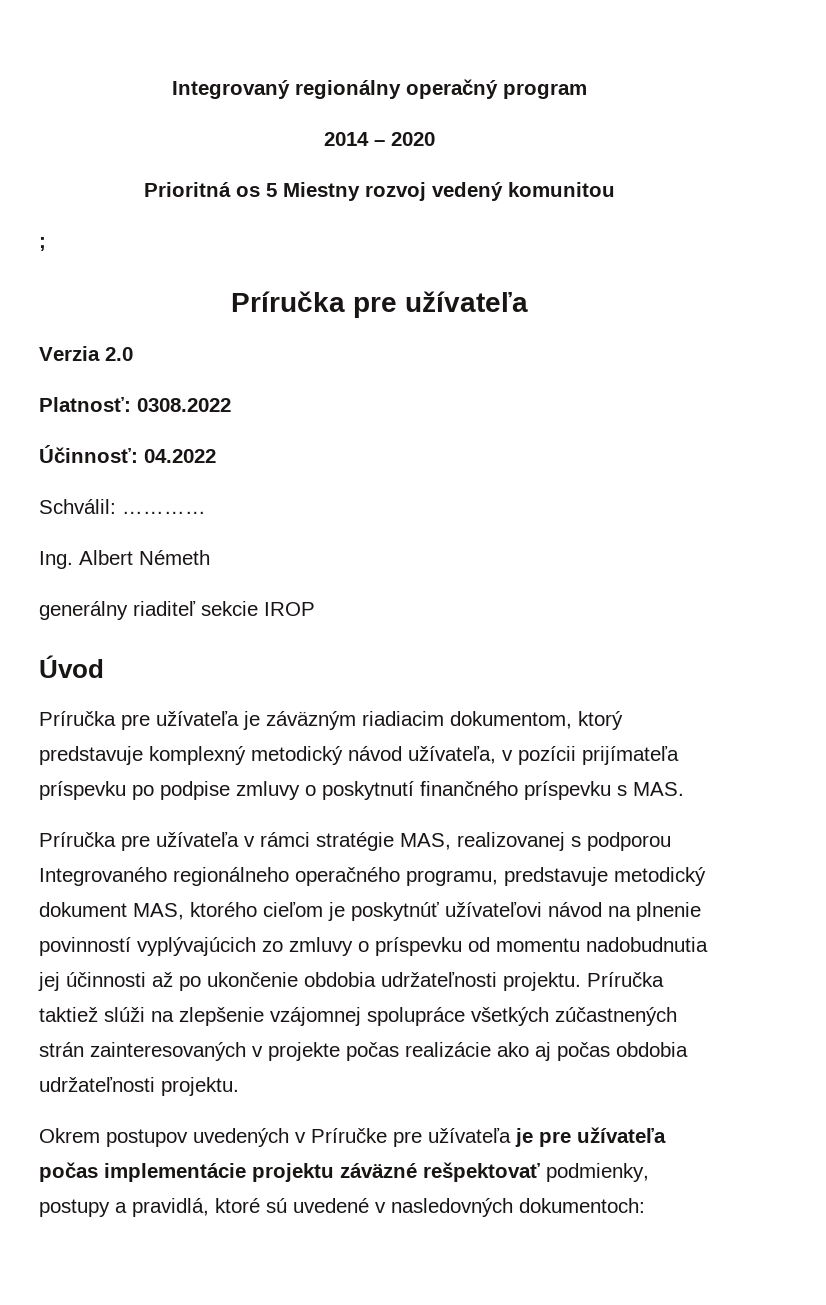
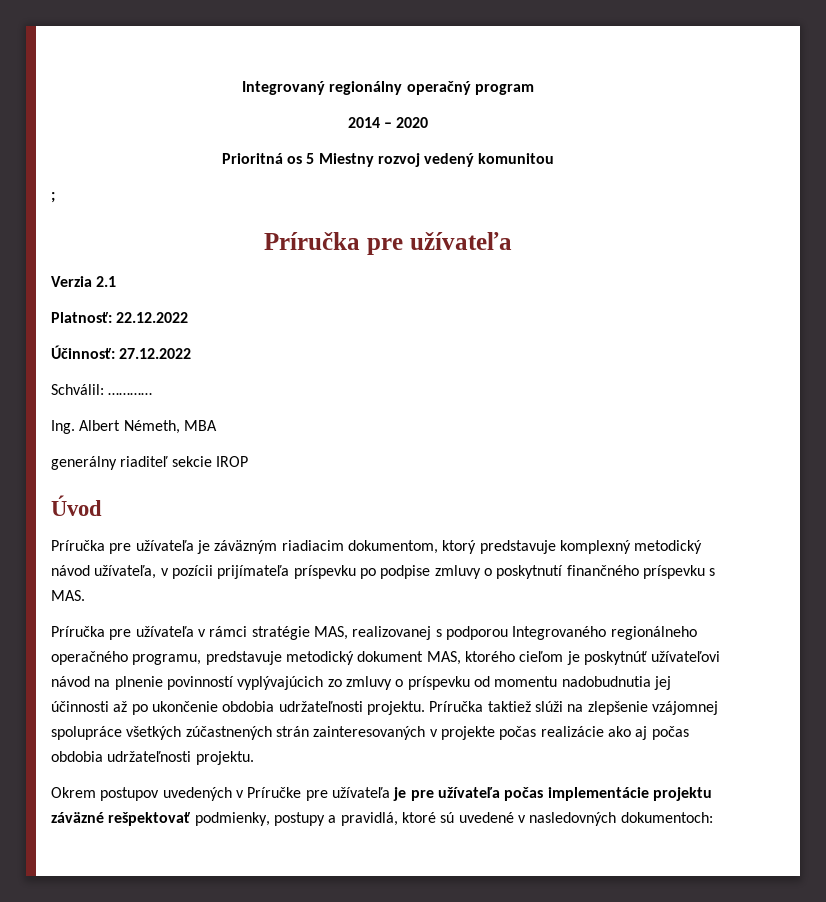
- Verzia 2.0
+ Verzia 2.1
- Platnosť: 0308.2022
+ Platnosť: 22.12.2022
- Účinnosť: 04.2022
+ Účinnosť: 27.12.2022
- Ing. Albert Németh
+ Ing. Albert Németh, MBA

